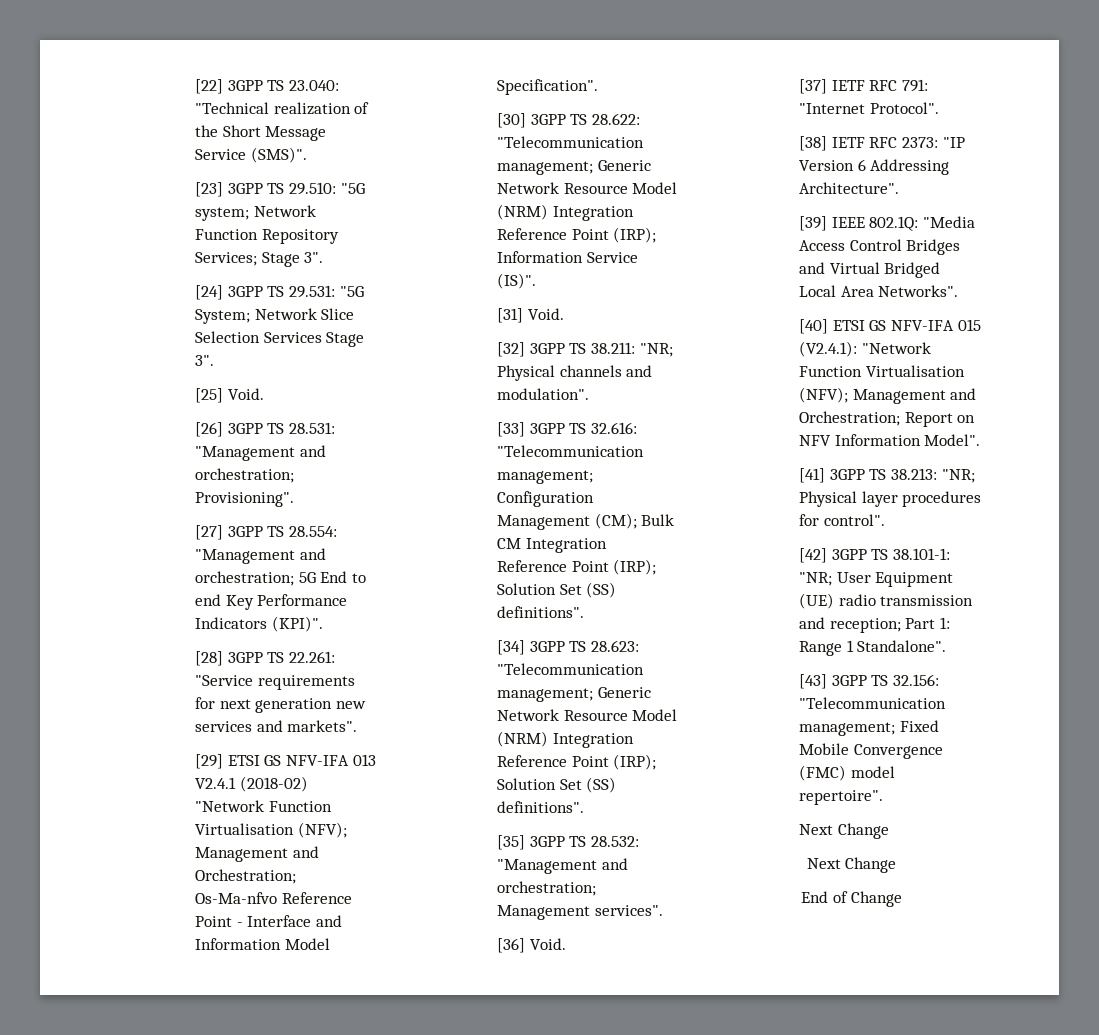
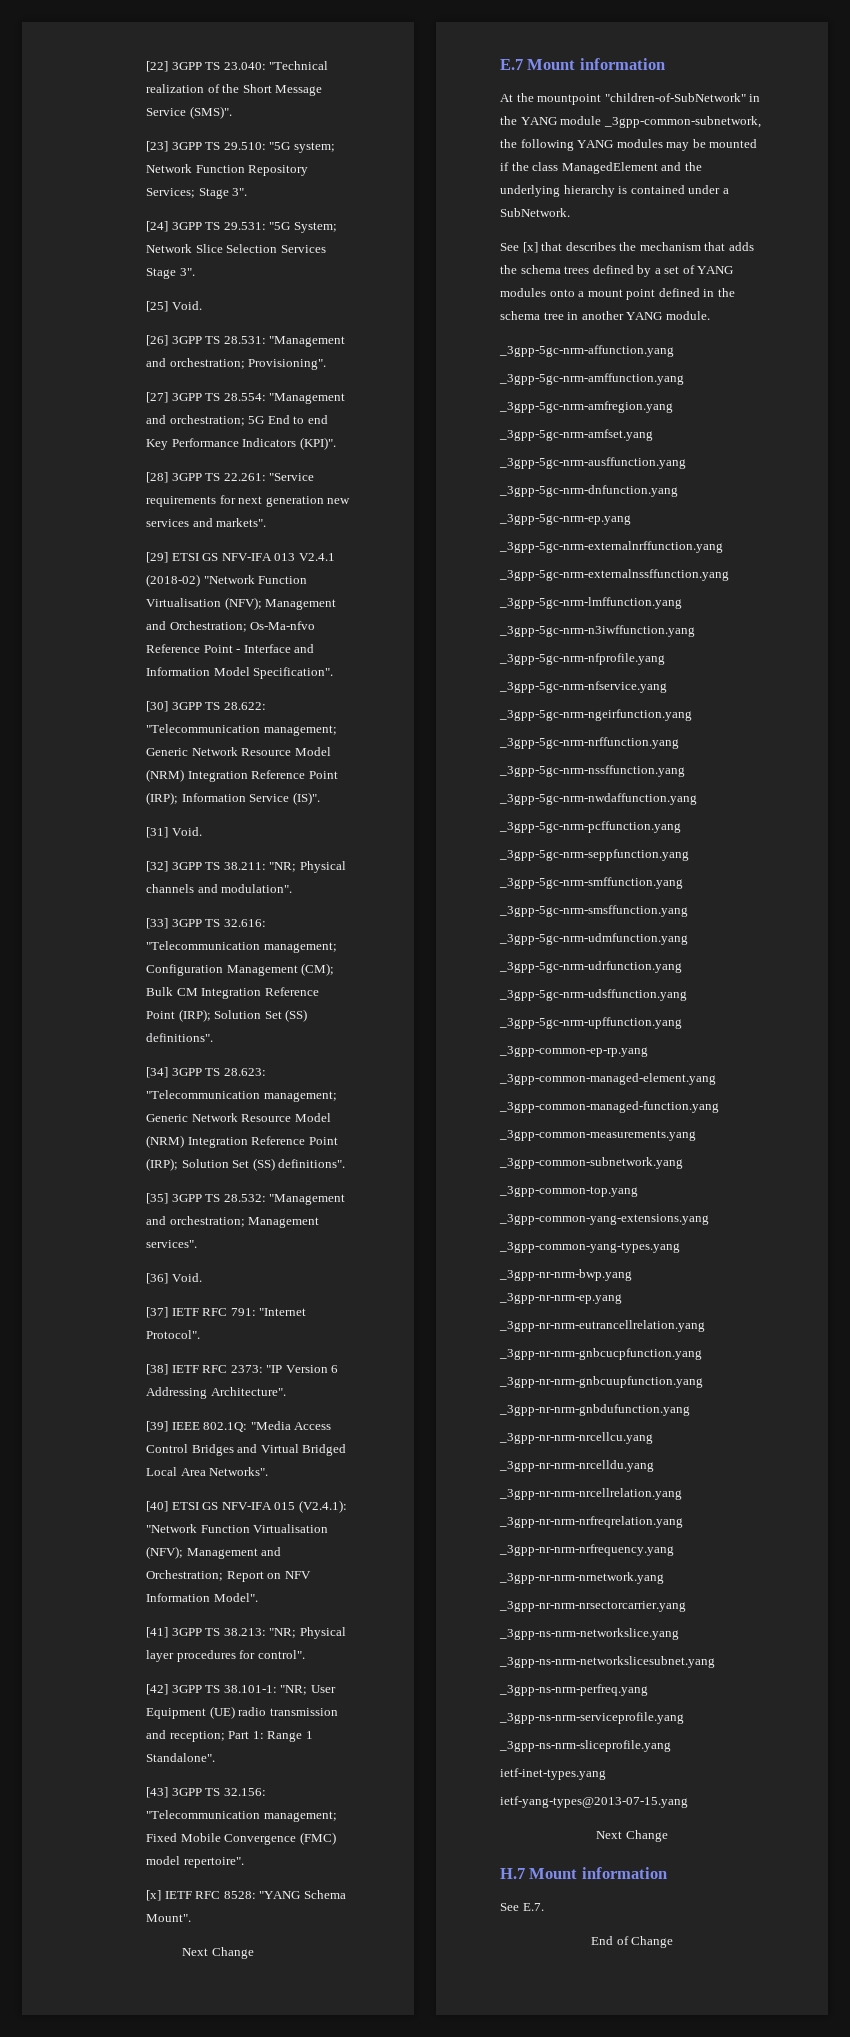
  [43] 3GPP TS 32.156: "Telecommunication management; Fixed Mobile Convergence (FMC) model repertoire".
+ [x] IETF RFC 8528: "YANG Schema Mount".
  Next Change
+ E.7 Mount information
+ At the mountpoint "children-of-SubNetwork" in the YANG module _3gpp-common-subnetwork, the following YANG modules may be mounted if the class ManagedElement and the underlying hierarchy is contained under a SubNetwork.
+ See [x] that describes the mechanism that adds the schema trees defined by a set of YANG modules onto a mount point defined in the schema tree in another YANG module.
+ _3gpp-5gc-nrm-affunction.yang
+ _3gpp-5gc-nrm-amffunction.yang
+ _3gpp-5gc-nrm-amfregion.yang
+ _3gpp-5gc-nrm-amfset.yang
+ _3gpp-5gc-nrm-ausffunction.yang
+ _3gpp-5gc-nrm-dnfunction.yang
+ _3gpp-5gc-nrm-ep.yang
+ _3gpp-5gc-nrm-externalnrffunction.yang
+ _3gpp-5gc-nrm-externalnssffunction.yang
+ _3gpp-5gc-nrm-lmffunction.yang
+ _3gpp-5gc-nrm-n3iwffunction.yang
+ _3gpp-5gc-nrm-nfprofile.yang
+ _3gpp-5gc-nrm-nfservice.yang
+ _3gpp-5gc-nrm-ngeirfunction.yang
+ _3gpp-5gc-nrm-nrffunction.yang
+ _3gpp-5gc-nrm-nssffunction.yang
+ _3gpp-5gc-nrm-nwdaffunction.yang
+ _3gpp-5gc-nrm-pcffunction.yang
+ _3gpp-5gc-nrm-seppfunction.yang
+ _3gpp-5gc-nrm-smffunction.yang
+ _3gpp-5gc-nrm-smsffunction.yang
+ _3gpp-5gc-nrm-udmfunction.yang
+ _3gpp-5gc-nrm-udrfunction.yang
+ _3gpp-5gc-nrm-udsffunction.yang
+ _3gpp-5gc-nrm-upffunction.yang
+ _3gpp-common-ep-rp.yang
+ _3gpp-common-managed-element.yang
+ _3gpp-common-managed-function.yang
+ _3gpp-common-measurements.yang
+ _3gpp-common-subnetwork.yang
+ _3gpp-common-top.yang
+ _3gpp-common-yang-extensions.yang
+ _3gpp-common-yang-types.yang
+ _3gpp-nr-nrm-bwp.yang
+ _3gpp-nr-nrm-ep.yang
+ _3gpp-nr-nrm-eutrancellrelation.yang
+ _3gpp-nr-nrm-gnbcucpfunction.yang
+ _3gpp-nr-nrm-gnbcuupfunction.yang
+ _3gpp-nr-nrm-gnbdufunction.yang
+ _3gpp-nr-nrm-nrcellcu.yang
+ _3gpp-nr-nrm-nrcelldu.yang
+ _3gpp-nr-nrm-nrcellrelation.yang
+ _3gpp-nr-nrm-nrfreqrelation.yang
+ _3gpp-nr-nrm-nrfrequency.yang
+ _3gpp-nr-nrm-nrnetwork.yang
+ _3gpp-nr-nrm-nrsectorcarrier.yang
+ _3gpp-ns-nrm-networkslice.yang
+ _3gpp-ns-nrm-networkslicesubnet.yang
+ _3gpp-ns-nrm-perfreq.yang
+ _3gpp-ns-nrm-serviceprofile.yang
+ _3gpp-ns-nrm-sliceprofile.yang
+ ietf-inet-types.yang
+ ietf-yang-types@2013-07-15.yang
  Next Change
+ H.7 Mount information
+ See E.7.

